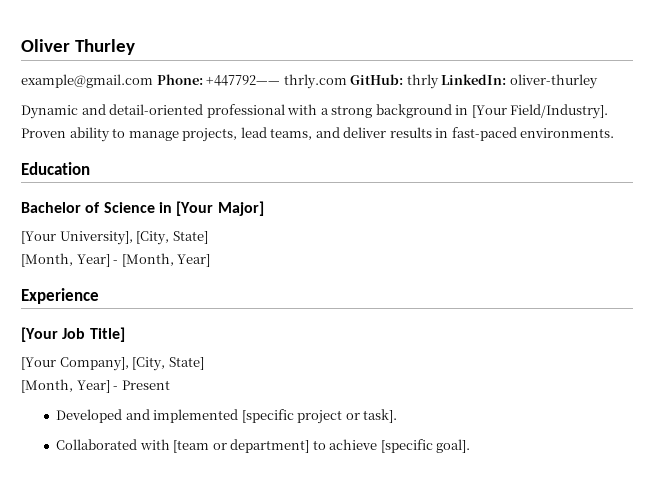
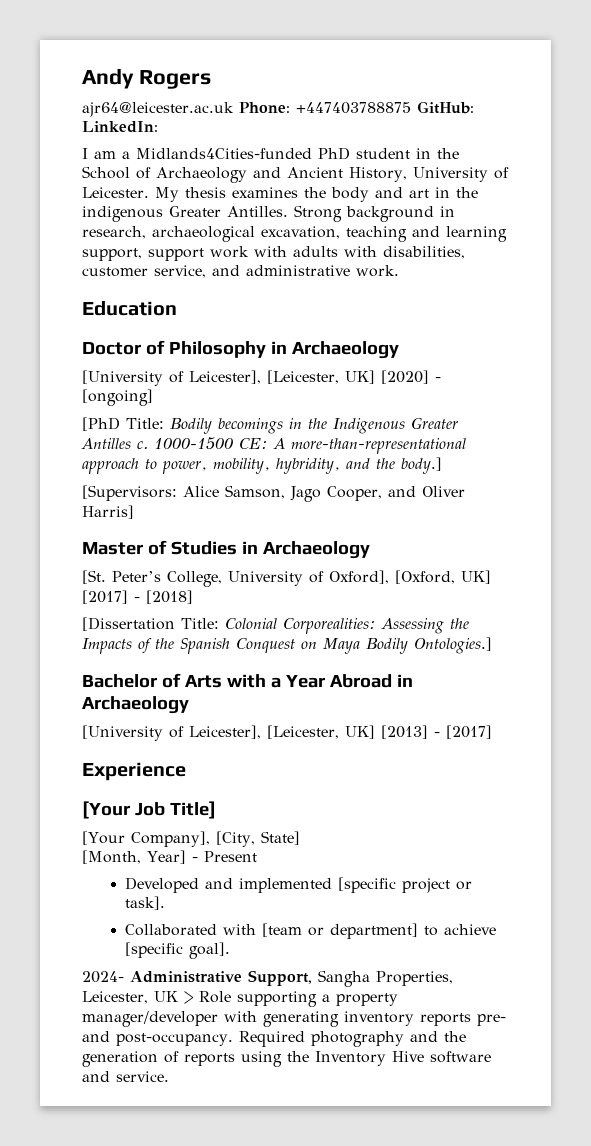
- Oliver Thurley
- example@gmail.com Phone: +447792—— thrly.com GitHub: thrly LinkedIn: oliver-thurley
- Dynamic and detail-oriented professional with a strong background in [Your Field/Industry]. Proven ability to manage projects, lead teams, and deliver results in fast-paced environments.
+ Andy Rogers
+ ajr64@leicester.ac.uk Phone: +447403788875 GitHub: LinkedIn:
+ I am a Midlands4Cities-funded PhD student in the School of Archaeology and Ancient History, University of Leicester. My thesis examines the body and art in the indigenous Greater Antilles. Strong background in research, archaeological excavation, teaching and learning support, support work with adults with disabilities, customer service, and administrative work.
  Education
- Bachelor of Science in [Your Major]
- [Your University], [City, State]
- [Month, Year] - [Month, Year]
+ Doctor of Philosophy in Archaeology
+ [University of Leicester], [Leicester, UK] [2020] - [ongoing]
+ [PhD Title: Bodily becomings in the Indigenous Greater Antilles c. 1000-1500 CE: A more-than-representational approach to power, mobility, hybridity, and the body.]
+ [Supervisors: Alice Samson, Jago Cooper, and Oliver Harris]
+ Master of Studies in Archaeology
+ [St. Peter’s College, University of Oxford], [Oxford, UK] [2017] - [2018]
+ [Dissertation Title: Colonial Corporealities: Assessing the Impacts of the Spanish Conquest on Maya Bodily Ontologies.]
+ Bachelor of Arts with a Year Abroad in Archaeology
+ [University of Leicester], [Leicester, UK] [2013] - [2017]
+ 2024- Administrative Support, Sangha Properties, Leicester, UK > Role supporting a property manager/developer with generating inventory reports pre- and post-occupancy. Required photography and the generation of reports using the Inventory Hive software and service.

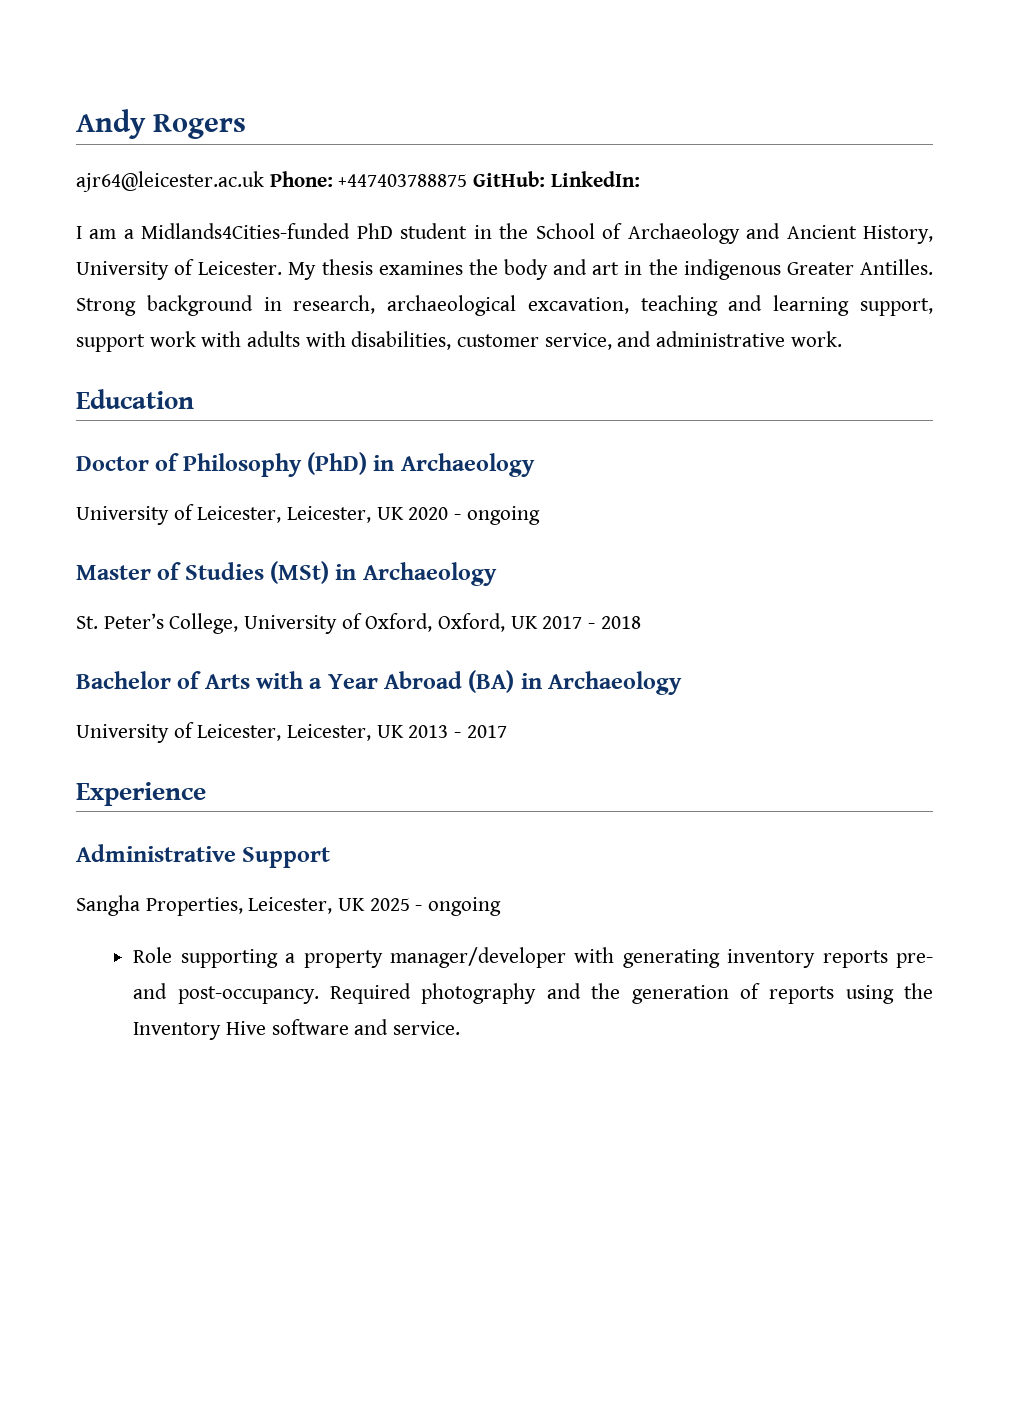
- Doctor of Philosophy in Archaeology
- [University of Leicester], [Leicester, UK] [2020] - [ongoing]
- [PhD Title: Bodily becomings in the Indigenous Greater Antilles c. 1000-1500 CE: A more-than-representational approach to power, mobility, hybridity, and the body.]
- [Supervisors: Alice Samson, Jago Cooper, and Oliver Harris]
+ Doctor of Philosophy (PhD) in Archaeology
+ University of Leicester, Leicester, UK 2020 - ongoing
- Master of Studies in Archaeology
- [St. Peter’s College, University of Oxford], [Oxford, UK] [2017] - [2018]
- [Dissertation Title: Colonial Corporealities: Assessing the Impacts of the Spanish Conquest on Maya Bodily Ontologies.]
+ Master of Studies (MSt) in Archaeology
+ St. Peter’s College, University of Oxford, Oxford, UK 2017 - 2018
- Bachelor of Arts with a Year Abroad in Archaeology
- [University of Leicester], [Leicester, UK] [2013] - [2017]
+ Bachelor of Arts with a Year Abroad (BA) in Archaeology
+ University of Leicester, Leicester, UK 2013 - 2017
  Experience
- [Your Job Title]
- [Your Company], [City, State]
- [Month, Year] - Present
- Developed and implemented [specific project or task].
- Collaborated with [team or department] to achieve [specific goal].
- 2024- Administrative Support, Sangha Properties, Leicester, UK > Role supporting a property manager/developer with generating inventory reports pre- and post-occupancy.
+ Administrative Support
+ Sangha Properties, Leicester, UK 2025 - ongoing
+ Role supporting a property manager/developer with generating inventory reports pre- and post-occupancy.

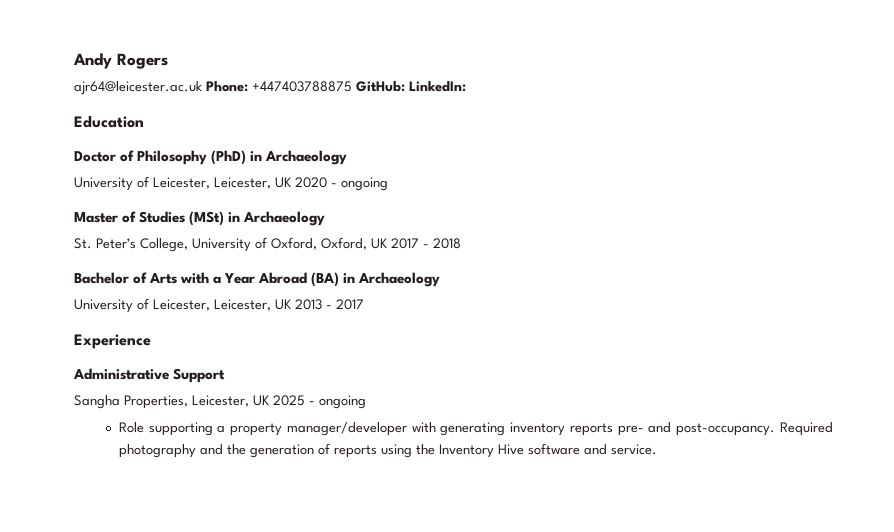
- I am a Midlands4Cities-funded PhD student in the School of Archaeology and Ancient History, University of Leicester. My thesis examines the body and art in the indigenous Greater Antilles. Strong background in research, archaeological excavation, teaching and learning support, support work with adults with disabilities, customer service, and administrative work.

